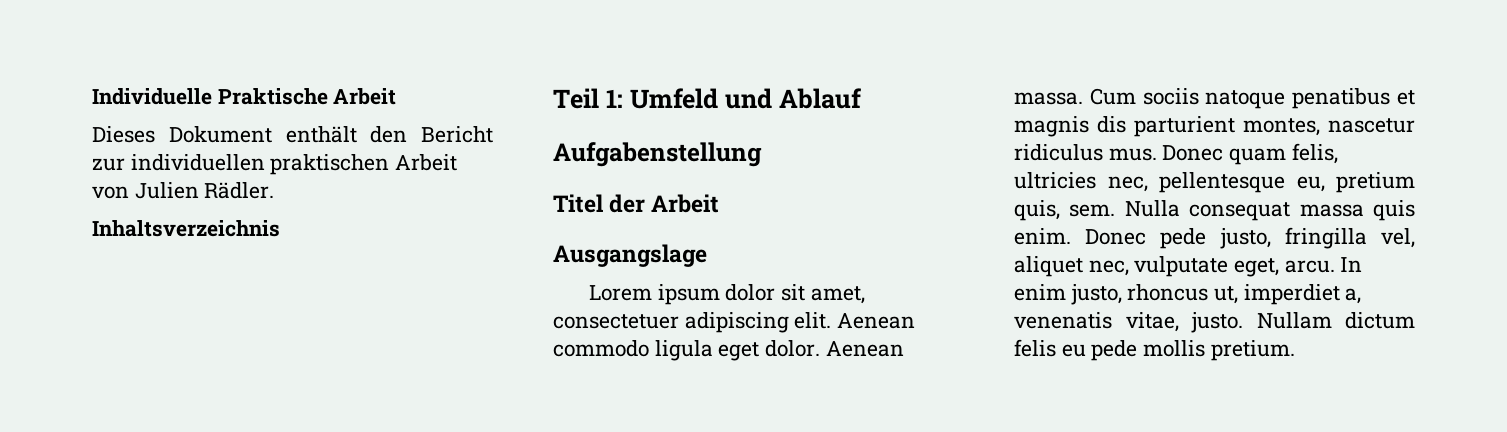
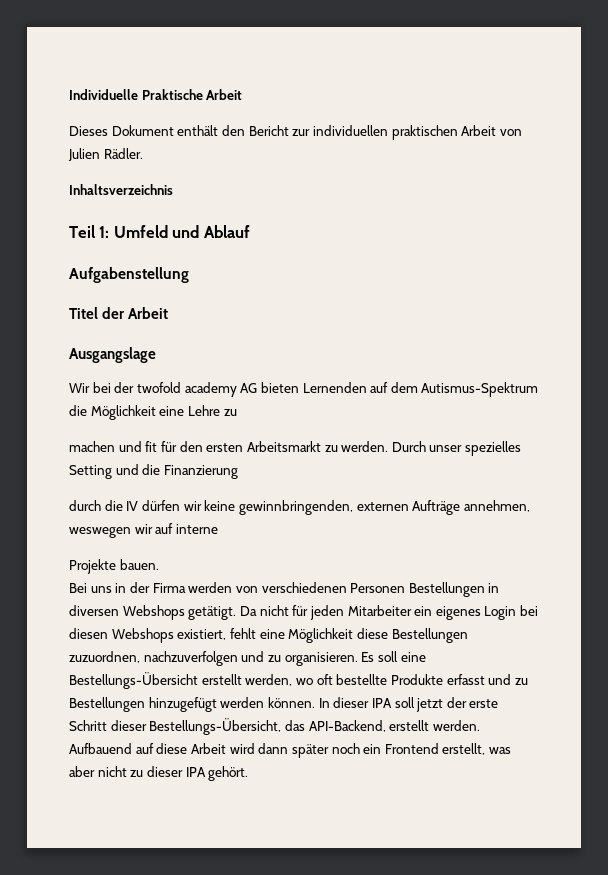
- Lorem ipsum dolor sit amet, consectetuer adipiscing elit. Aenean commodo ligula eget dolor. Aenean massa. Cum sociis natoque penatibus et magnis dis parturient montes, nascetur ridiculus mus. Donec quam felis, ultricies nec, pellentesque eu, pretium quis, sem. Nulla consequat massa quis enim. Donec pede justo, fringilla vel, aliquet nec, vulputate eget, arcu. In enim justo, rhoncus ut, imperdiet a, venenatis vitae, justo. Nullam dictum felis eu pede mollis pretium.
+ Wir bei der twofold academy AG bieten Lernenden auf dem Autismus-Spektrum die Möglichkeit eine Lehre zu
+ machen und fit für den ersten Arbeitsmarkt zu werden. Durch unser spezielles Setting und die Finanzierung
+ durch die IV dürfen wir keine gewinnbringenden, externen Aufträge annehmen, weswegen wir auf interne
+ Projekte bauen.
+ Bei uns in der Firma werden von verschiedenen Personen Bestellungen in diversen Webshops getätigt. Da nicht für jeden Mitarbeiter ein eigenes Login bei diesen Webshops existiert, fehlt eine Möglichkeit diese Bestellungen zuzuordnen, nachzuverfolgen und zu organisieren. Es soll eine Bestellungs-Übersicht erstellt werden, wo oft bestellte Produkte erfasst und zu Bestellungen hinzugefügt werden können. In dieser IPA soll jetzt der erste Schritt dieser Bestellungs-Übersicht, das API-Backend, erstellt werden. Aufbauend auf diese Arbeit wird dann später noch ein Frontend erstellt, was aber nicht zu dieser IPA gehört.

